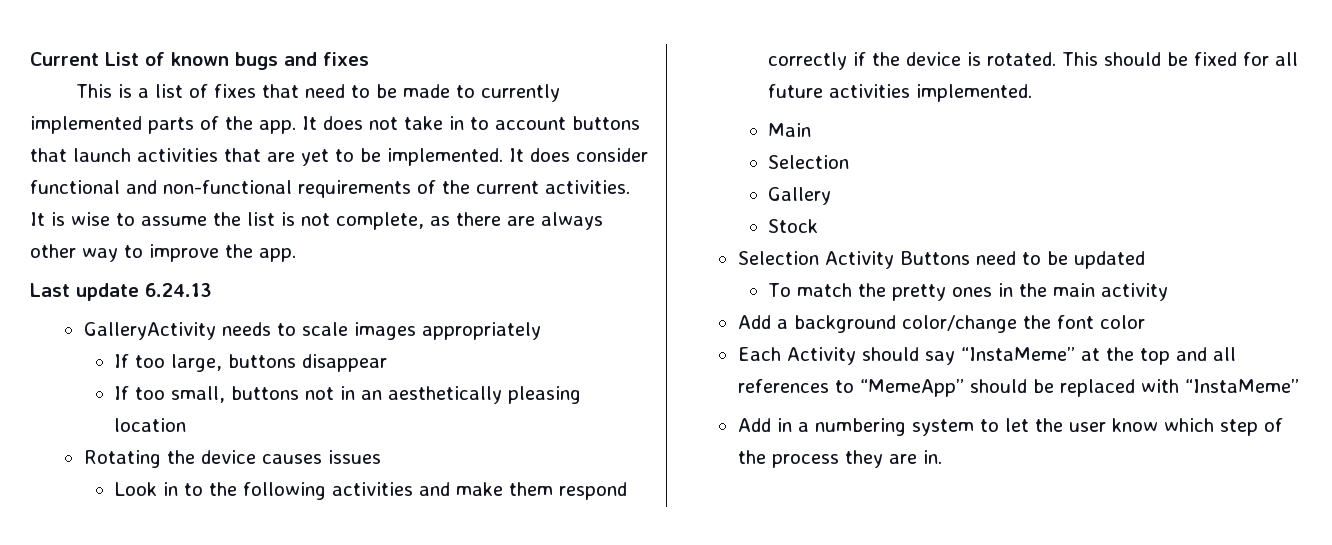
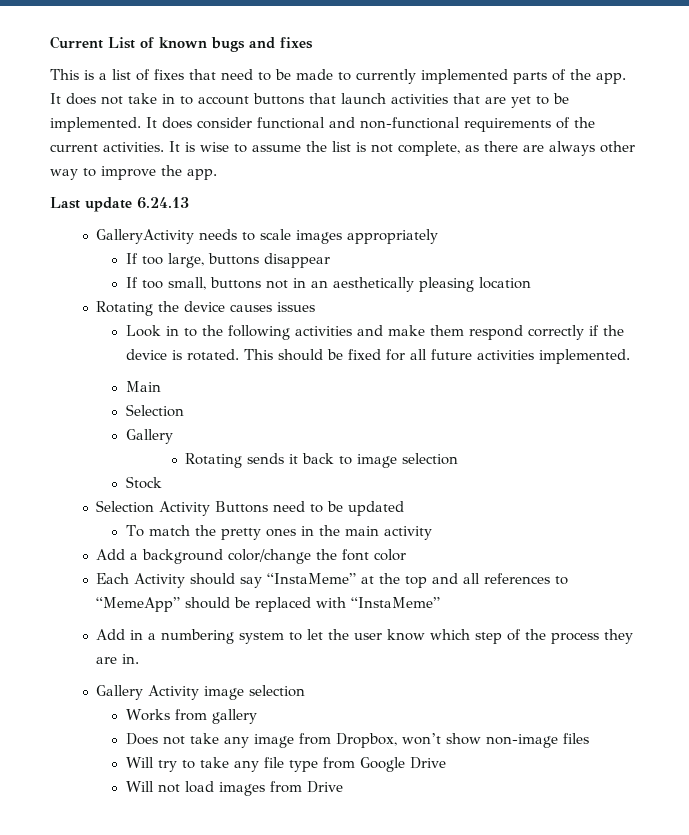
+ Rotating sends it back to image selection
+ Gallery Activity image selection
+ Works from gallery
+ Does not take any image from Dropbox, won’t show non-image files
+ Will try to take any file type from Google Drive
+ Will not load images from Drive

